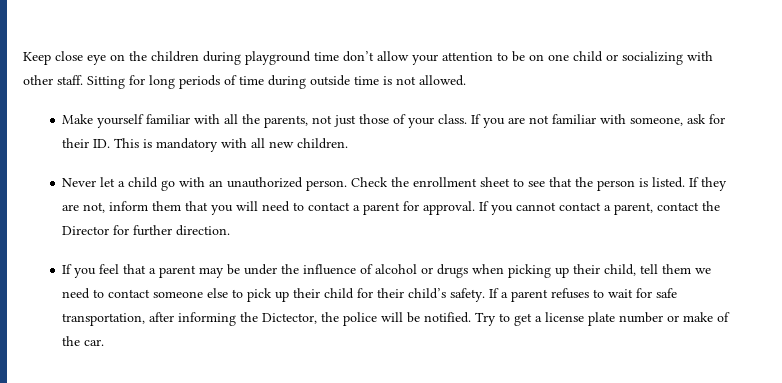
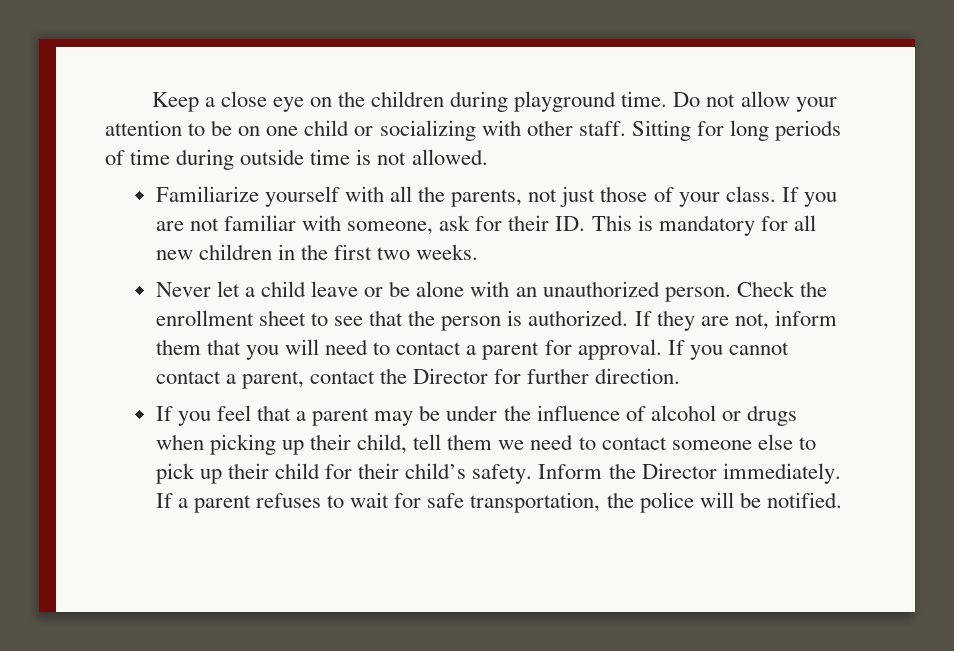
- Keep close eye on the children during playground time don’t allow your attention to be on one child or socializing with other staff.
+ Keep a close eye on the children during playground time. Do not allow your attention to be on one child or socializing with other staff.
- Make yourself familiar with all the parents, not just those of your class.
+ Familiarize yourself with all the parents, not just those of your class.
- If you are not familiar with someone, ask for their ID. This is mandatory with all new children.
+ If you are not familiar with someone, ask for their ID. This is mandatory for all new children in the first two weeks.
- Never let a child go with an unauthorized person.
+ Never let a child leave or be alone with an unauthorized person.
- Check the enrollment sheet to see that the person is listed.
+ Check the enrollment sheet to see that the person is authorized.
+ Inform the Director immediately.
- If a parent refuses to wait for safe transportation, after informing the Dictector, the police will be notified. Try to get a license plate number or make of the car.
+ If a parent refuses to wait for safe transportation, the police will be notified.

